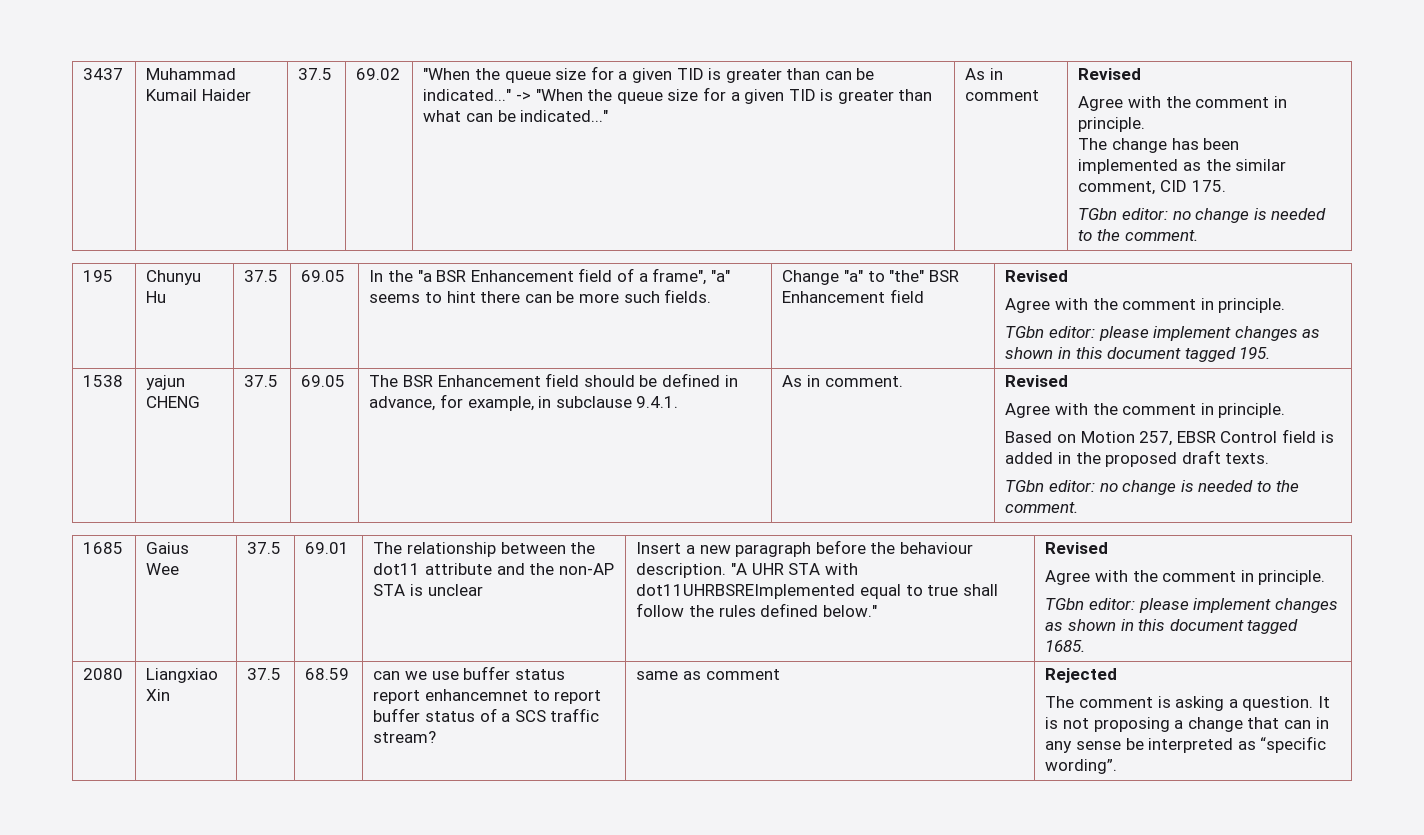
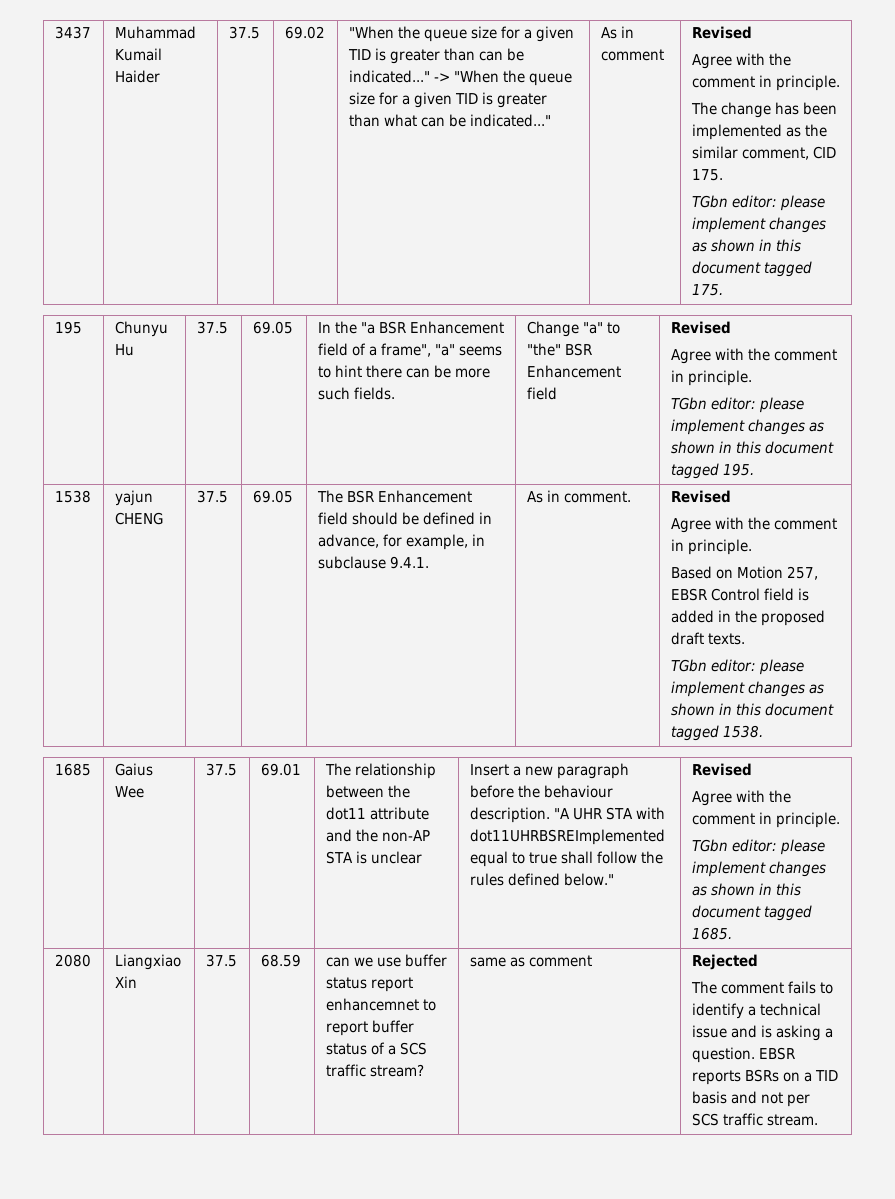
  The change has been implemented as the similar comment, CID 175.
- TGbn editor: no change is needed to the comment.
+ TGbn editor: please implement changes as shown in this document tagged 175.
  Based on Motion 257, EBSR Control field is added in the proposed draft texts.
- TGbn editor: no change is needed to the comment.
+ TGbn editor: please implement changes as shown in this document tagged 1538.
- The comment is asking a question. It is not proposing a change that can in any sense be interpreted as “specific wording”.
+ The comment fails to identify a technical issue and is asking a question. EBSR reports BSRs on a TID basis and not per SCS traffic stream.

